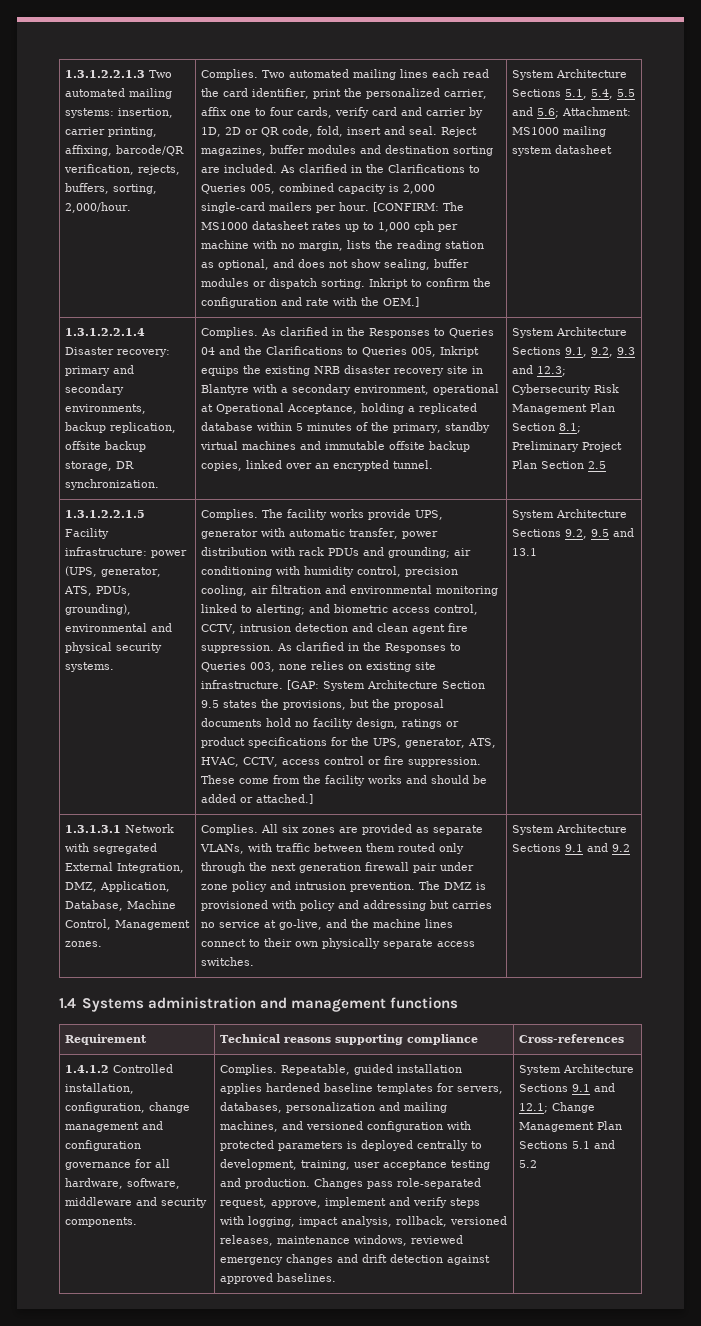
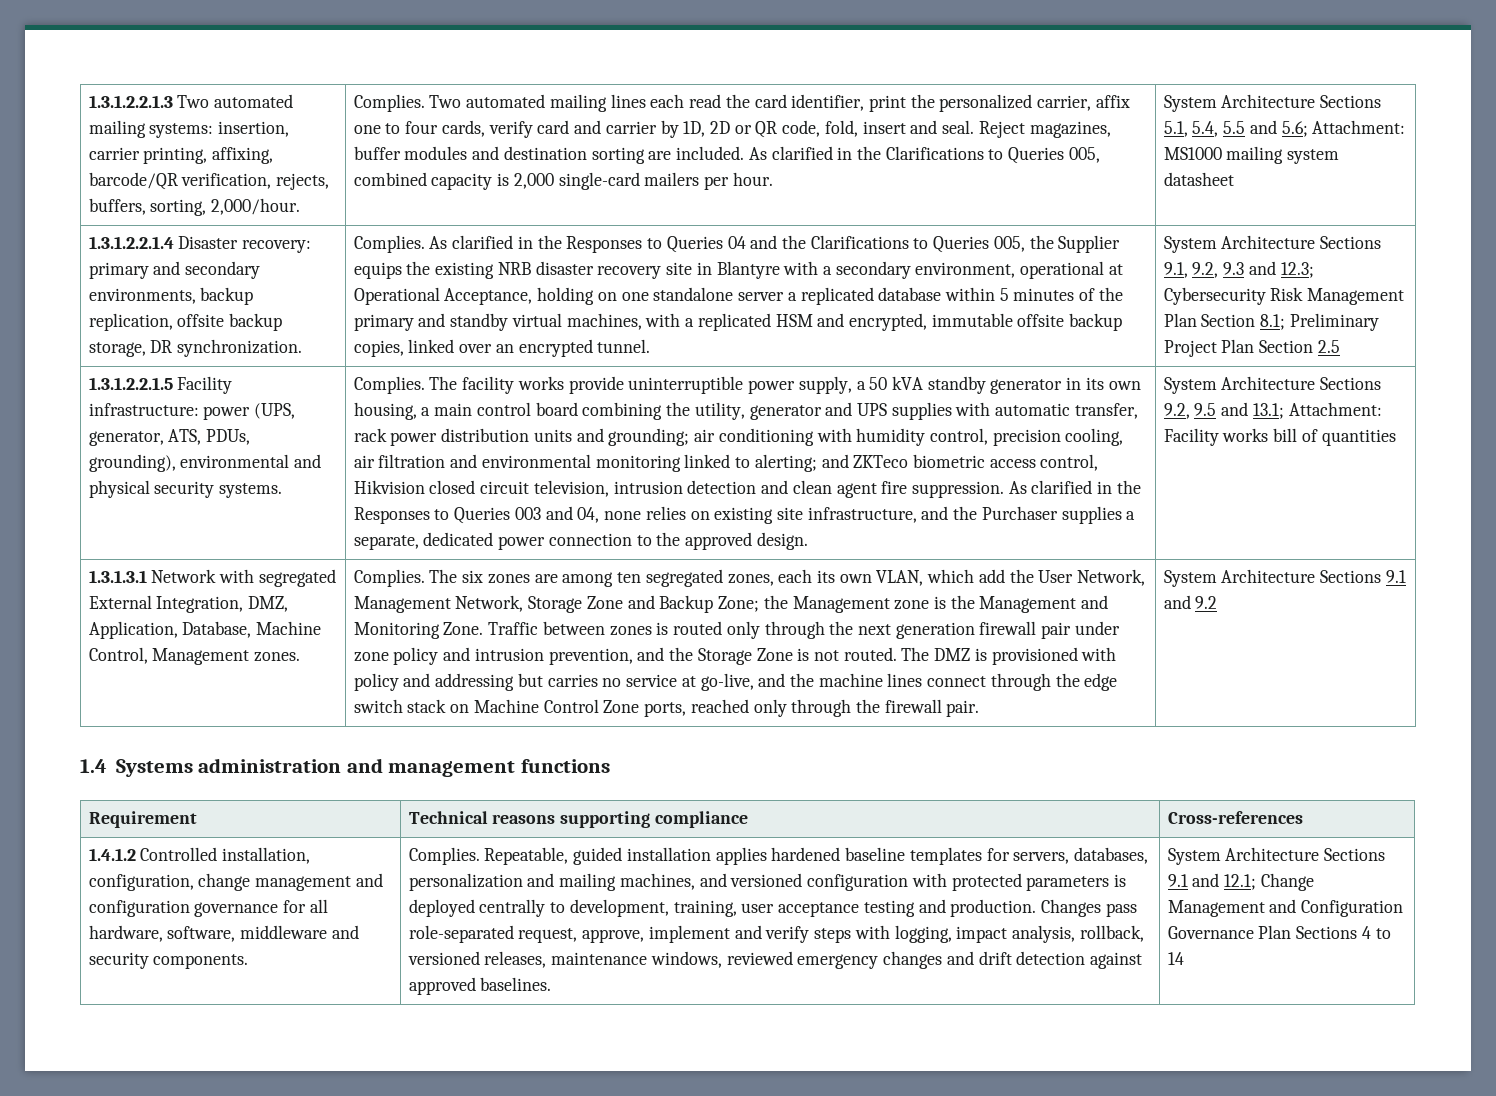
- [CONFIRM: The MS1000 datasheet rates up to 1,000 cph per machine with no margin, lists the reading station as optional, and does not show sealing, buffer modules or dispatch sorting. Inkript to confirm the configuration and rate with the OEM.]
- As clarified in the Responses to Queries 04 and the Clarifications to Queries 005, Inkript equips the existing NRB disaster recovery site in Blantyre with a secondary environment, operational at Operational Acceptance, holding a replicated database within 5 minutes of the primary, standby virtual machines and immutable offsite backup copies, linked over an encrypted tunnel.
+ As clarified in the Responses to Queries 04 and the Clarifications to Queries 005, the Supplier equips the existing NRB disaster recovery site in Blantyre with a secondary environment, operational at Operational Acceptance, holding on one standalone server a replicated database within 5 minutes of the primary and standby virtual machines, with a replicated HSM and encrypted, immutable offsite backup copies, linked over an encrypted tunnel.
- The facility works provide UPS, generator with automatic transfer, power distribution with rack PDUs and grounding; air conditioning with humidity control, precision cooling, air filtration and environmental monitoring linked to alerting; and biometric access control, CCTV, intrusion detection and clean agent fire suppression.
+ The facility works provide uninterruptible power supply, a 50 kVA standby generator in its own housing, a main control board combining the utility, generator and UPS supplies with automatic transfer, rack power distribution units and grounding; air conditioning with humidity control, precision cooling, air filtration and environmental monitoring linked to alerting; and ZKTeco biometric access control, Hikvision closed circuit television, intrusion detection and clean agent fire suppression.
- As clarified in the Responses to Queries 003, none relies on existing site infrastructure. [GAP: System Architecture Section 9.5 states the provisions, but the proposal documents hold no facility design, ratings or product specifications for the UPS, generator, ATS, HVAC, CCTV, access control or fire suppression. These come from the facility works and should be added or attached.]
+ As clarified in the Responses to Queries 003 and 04, none relies on existing site infrastructure, and the Purchaser supplies a separate, dedicated power connection to the approved design.
- System Architecture Sections 9.2, 9.5 and 13.1
+ System Architecture Sections 9.2, 9.5 and 13.1; Attachment: Facility works bill of quantities
- All six zones are provided as separate VLANs, with traffic between them routed only through the next generation firewall pair under zone policy and intrusion prevention.
+ The six zones are among ten segregated zones, each its own VLAN, which add the User Network, Management Network, Storage Zone and Backup Zone; the Management zone is the Management and Monitoring Zone. Traffic between zones is routed only through the next generation firewall pair under zone policy and intrusion prevention, and the Storage Zone is not routed.
- The DMZ is provisioned with policy and addressing but carries no service at go-live, and the machine lines connect to their own physically separate access switches.
+ The DMZ is provisioned with policy and addressing but carries no service at go-live, and the machine lines connect through the edge switch stack on Machine Control Zone ports, reached only through the firewall pair.
- System Architecture Sections 9.1 and 12.1; Change Management Plan Sections 5.1 and 5.2
+ System Architecture Sections 9.1 and 12.1; Change Management and Configuration Governance Plan Sections 4 to 14

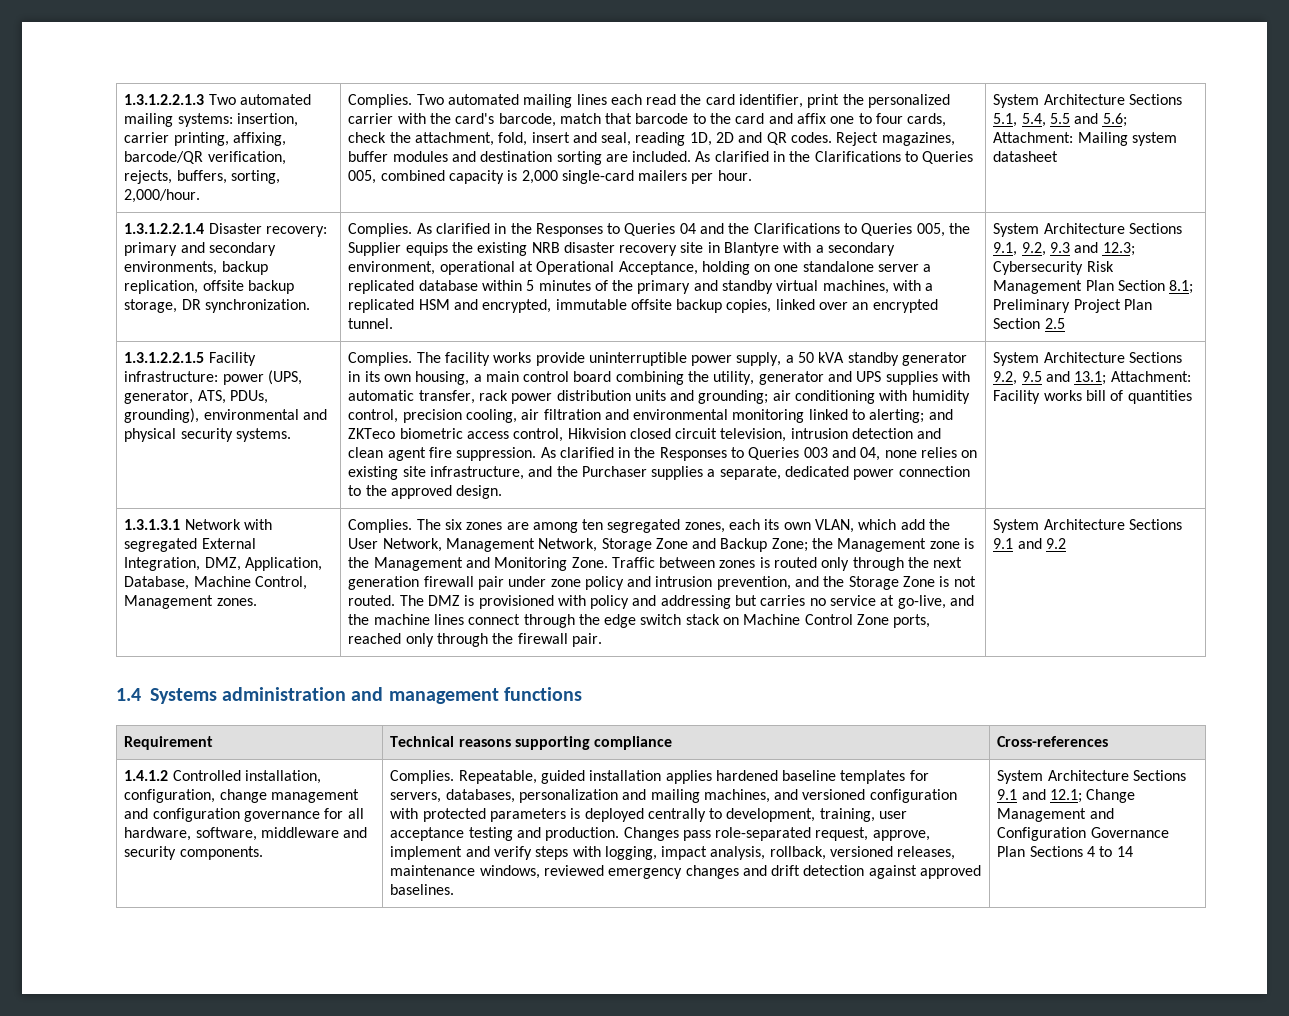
- Two automated mailing lines each read the card identifier, print the personalized carrier, affix one to four cards, verify card and carrier by 1D, 2D or QR code, fold, insert and seal.
+ Two automated mailing lines each read the card identifier, print the personalized carrier with the card's barcode, match that barcode to the card and affix one to four cards, check the attachment, fold, insert and seal, reading 1D, 2D and QR codes.
- System Architecture Sections 5.1, 5.4, 5.5 and 5.6; Attachment: MS1000 mailing system datasheet
+ System Architecture Sections 5.1, 5.4, 5.5 and 5.6; Attachment: Mailing system datasheet

